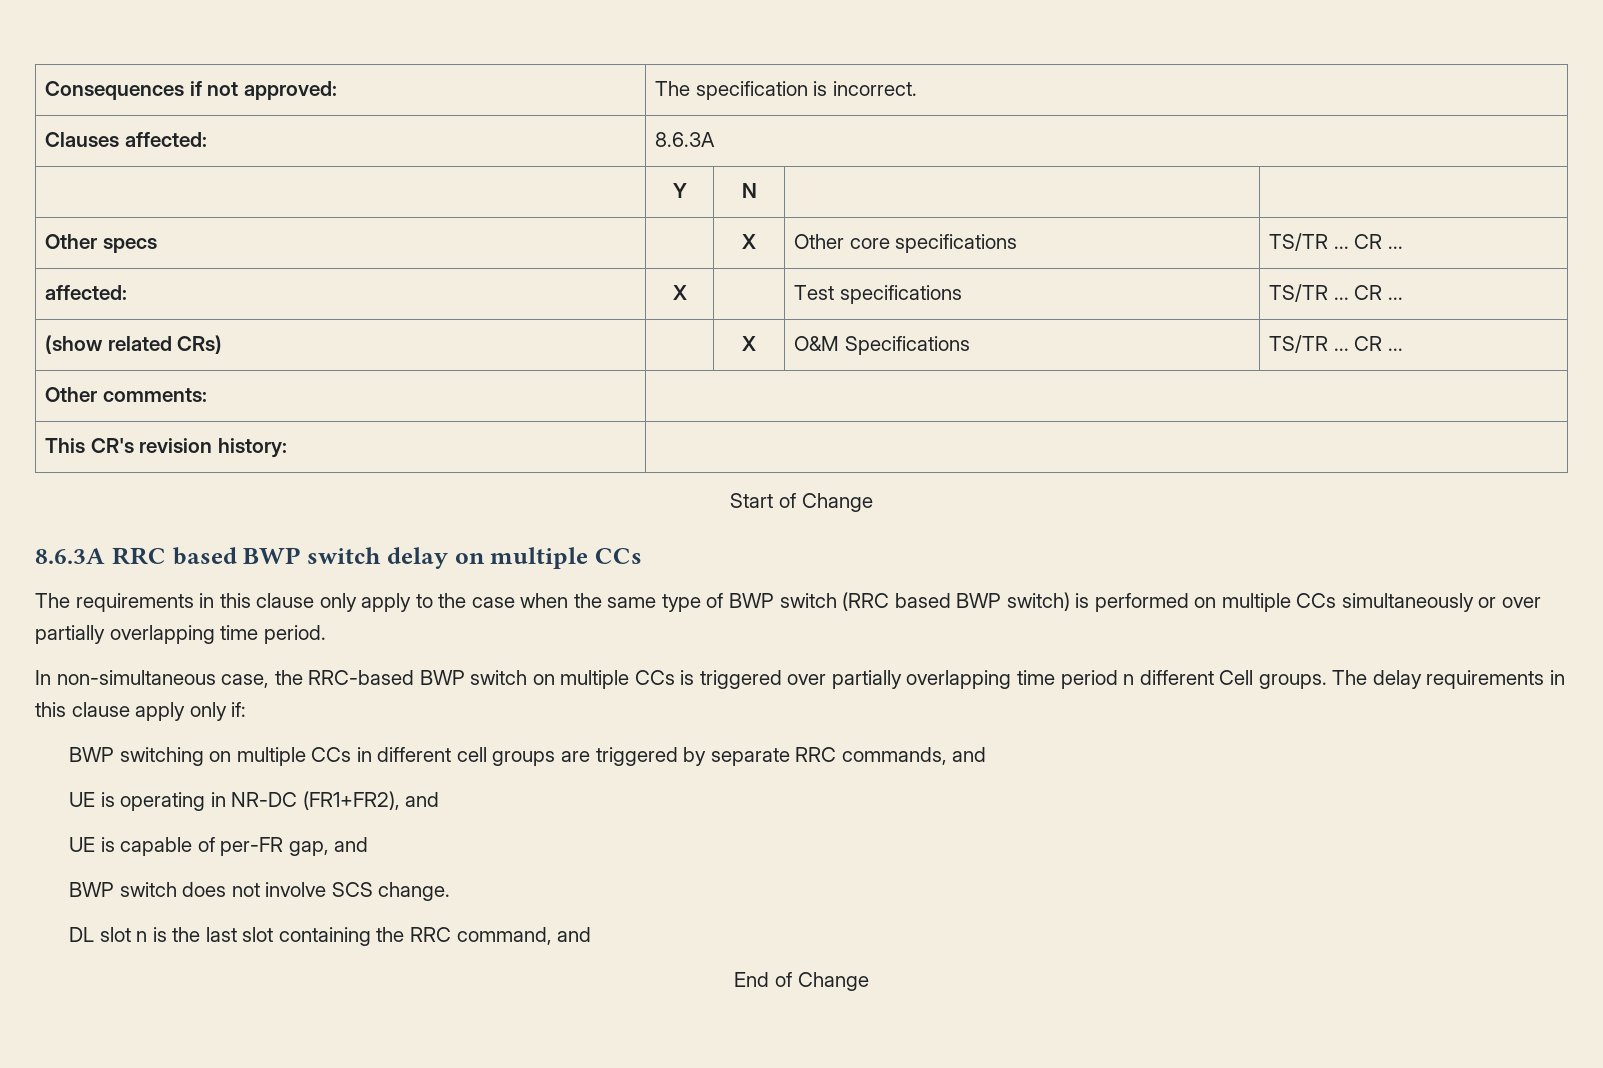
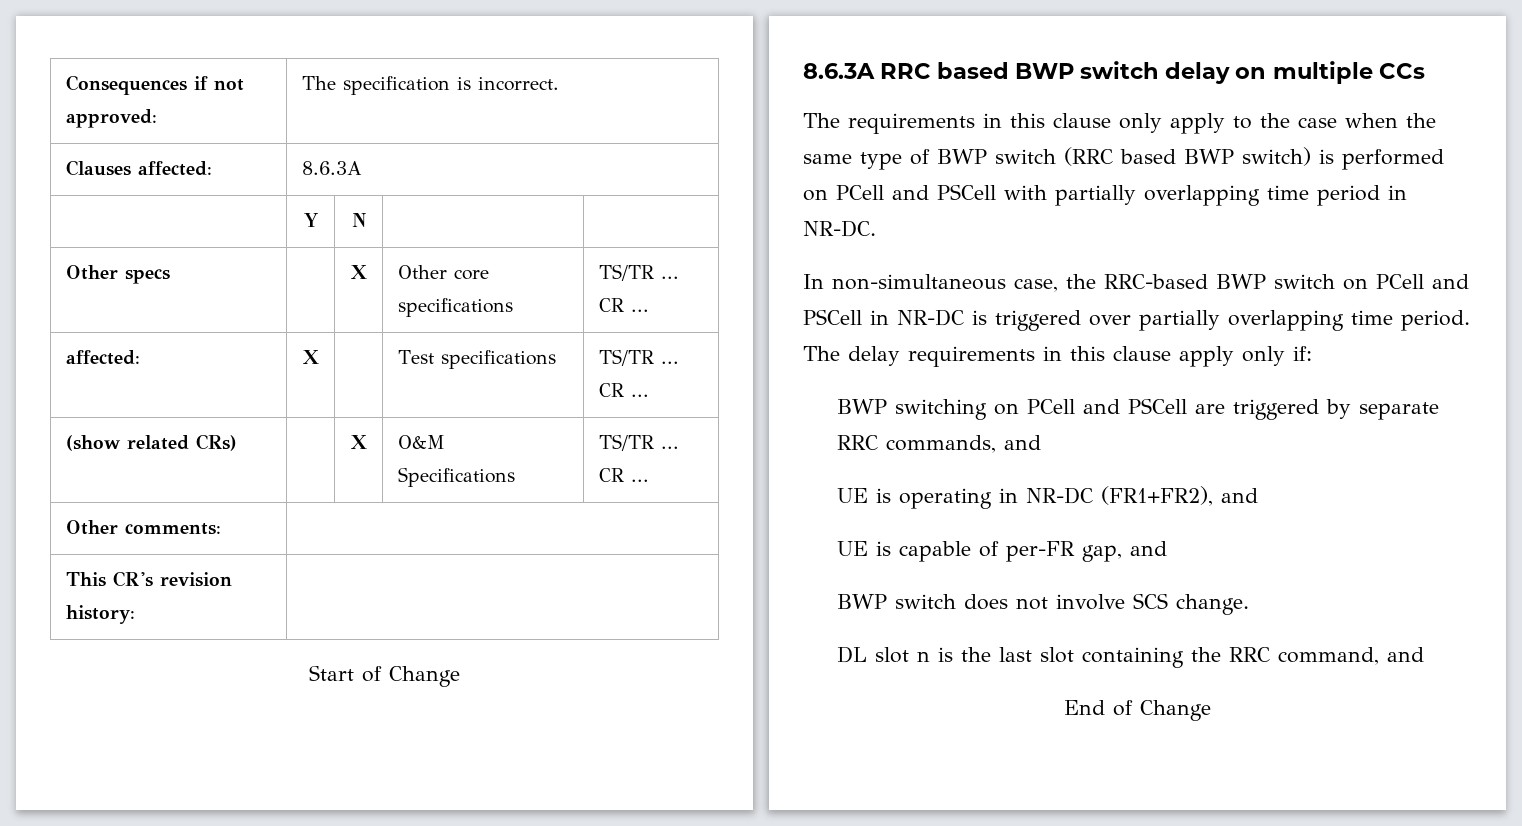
- The requirements in this clause only apply to the case when the same type of BWP switch (RRC based BWP switch) is performed on multiple CCs simultaneously or over partially overlapping time period.
+ The requirements in this clause only apply to the case when the same type of BWP switch (RRC based BWP switch) is performed on PCell and PSCell with partially overlapping time period in NR-DC.
- In non-simultaneous case, the RRC-based BWP switch on multiple CCs is triggered over partially overlapping time period n different Cell groups.
+ In non-simultaneous case, the RRC-based BWP switch on PCell and PSCell in NR-DC is triggered over partially overlapping time period.
- BWP switching on multiple CCs in different cell groups are triggered by separate RRC commands, and
+ BWP switching on PCell and PSCell are triggered by separate RRC commands, and

